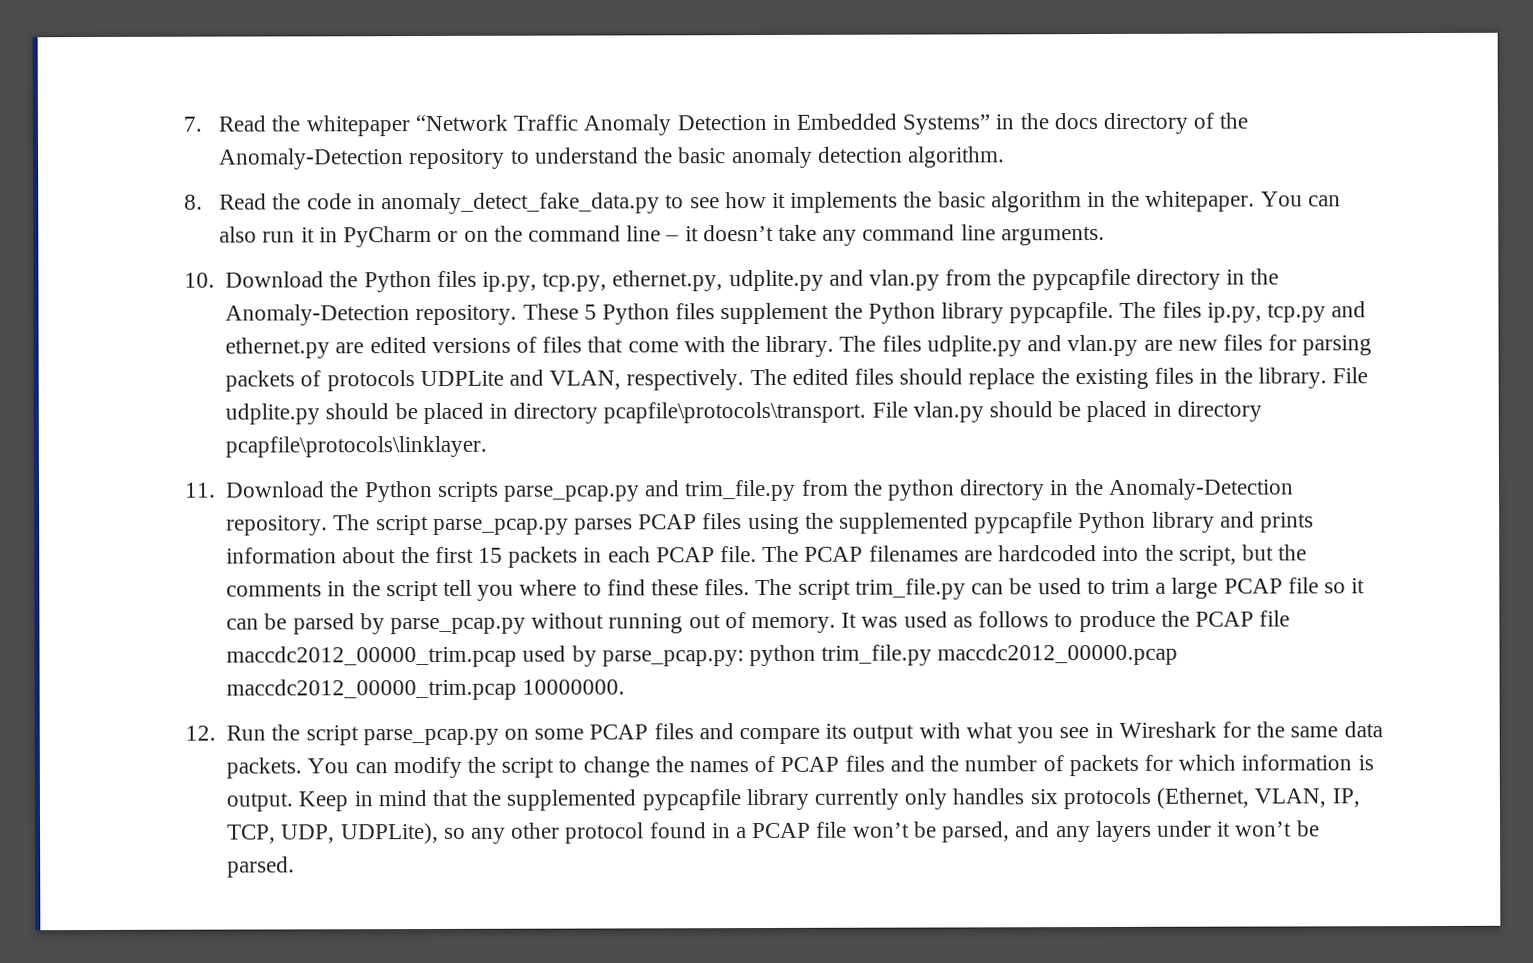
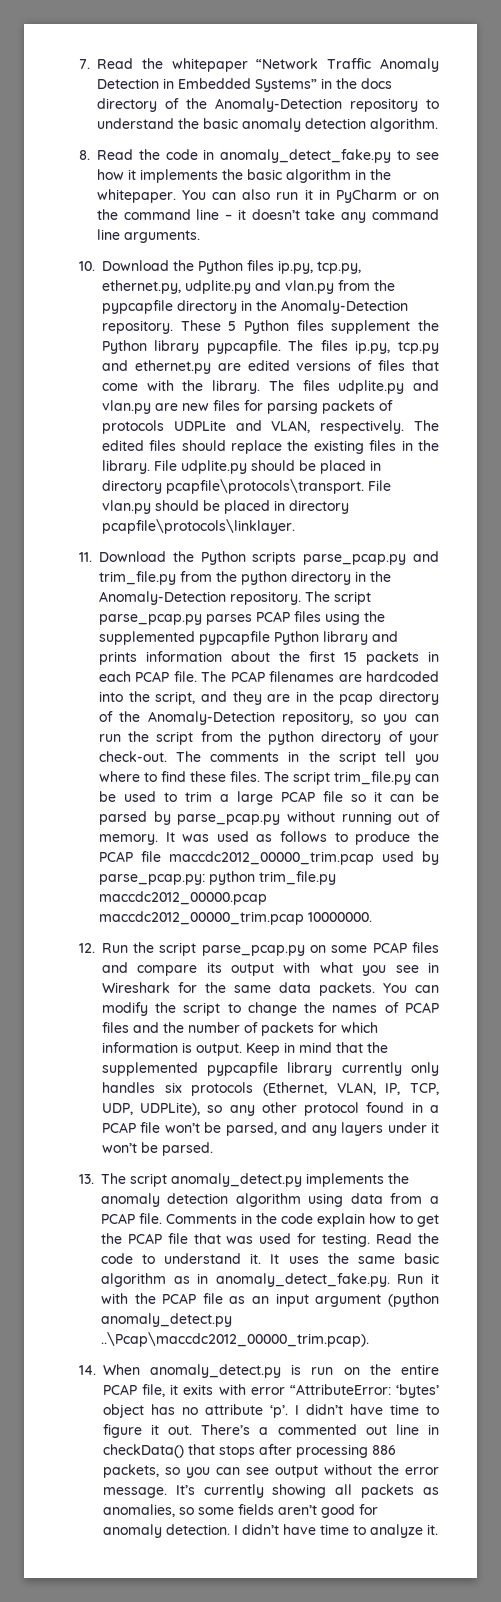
- 8. Read the code in anomaly_detect_fake_data.py to see how it implements the basic algorithm in the whitepaper.
+ 8. Read the code in anomaly_detect_fake.py to see how it implements the basic algorithm in the whitepaper.
- The PCAP filenames are hardcoded into the script, but the comments in the script tell you where to find these files.
+ The PCAP filenames are hardcoded into the script, and they are in the pcap directory of the Anomaly-Detection repository, so you can run the script from the python directory of your check-out. The comments in the script tell you where to find these files.
+ 13. The script anomaly_detect.py implements the anomaly detection algorithm using data from a PCAP file. Comments in the code explain how to get the PCAP file that was used for testing. Read the code to understand it. It uses the same basic algorithm as in anomaly_detect_fake.py. Run it with the PCAP file as an input argument (python anomaly_detect.py ..\Pcap\maccdc2012_00000_trim.pcap).
+ 14. When anomaly_detect.py is run on the entire PCAP file, it exits with error “AttributeError: ‘bytes’ object has no attribute ‘p’. I didn’t have time to figure it out. There’s a commented out line in checkData() that stops after processing 886 packets, so you can see output without the error message. It’s currently showing all packets as anomalies, so some fields aren’t good for anomaly detection. I didn’t have time to analyze it.

